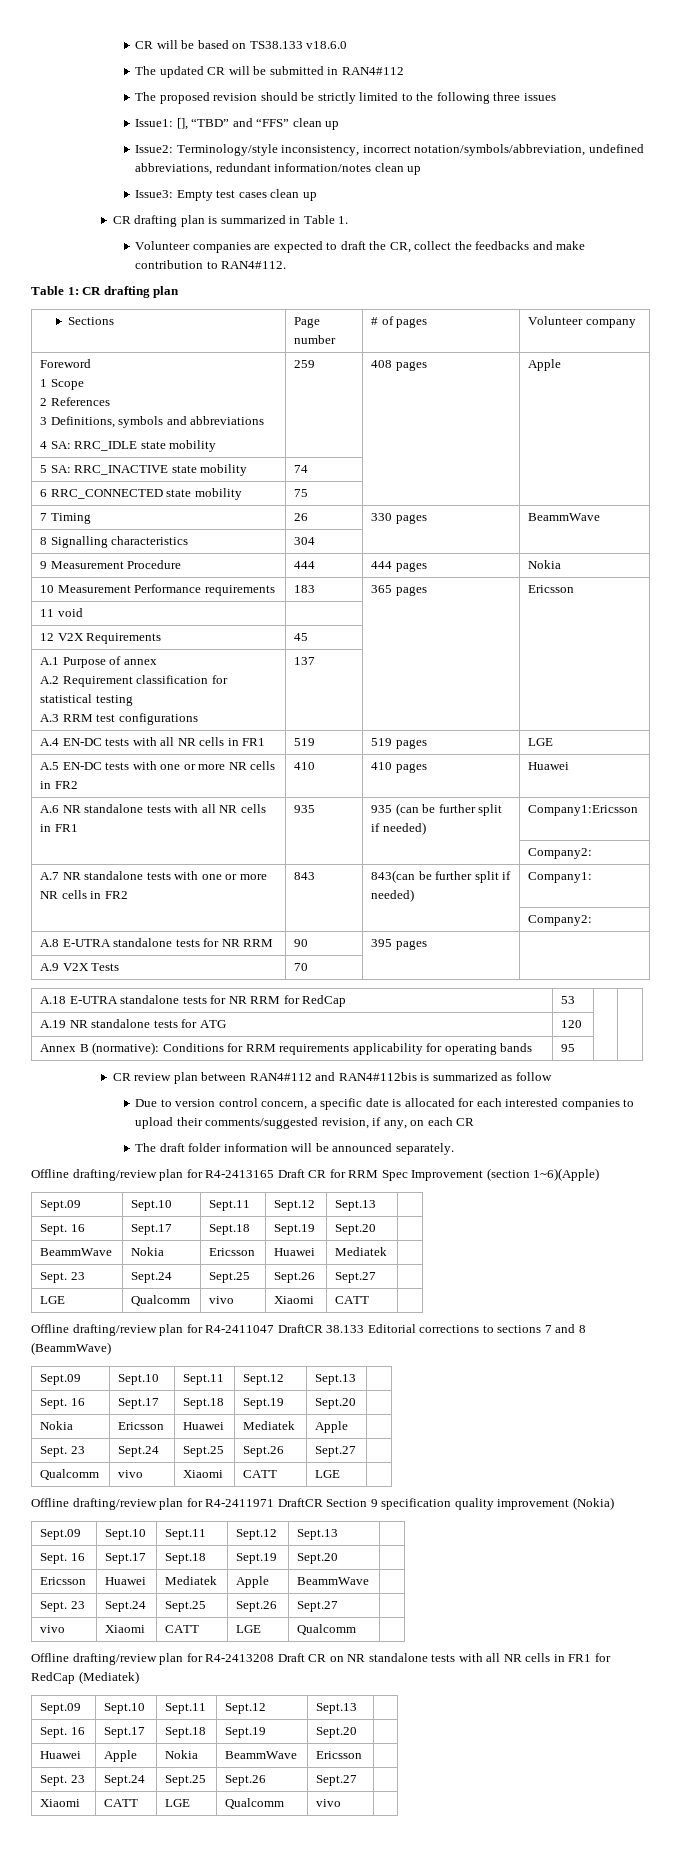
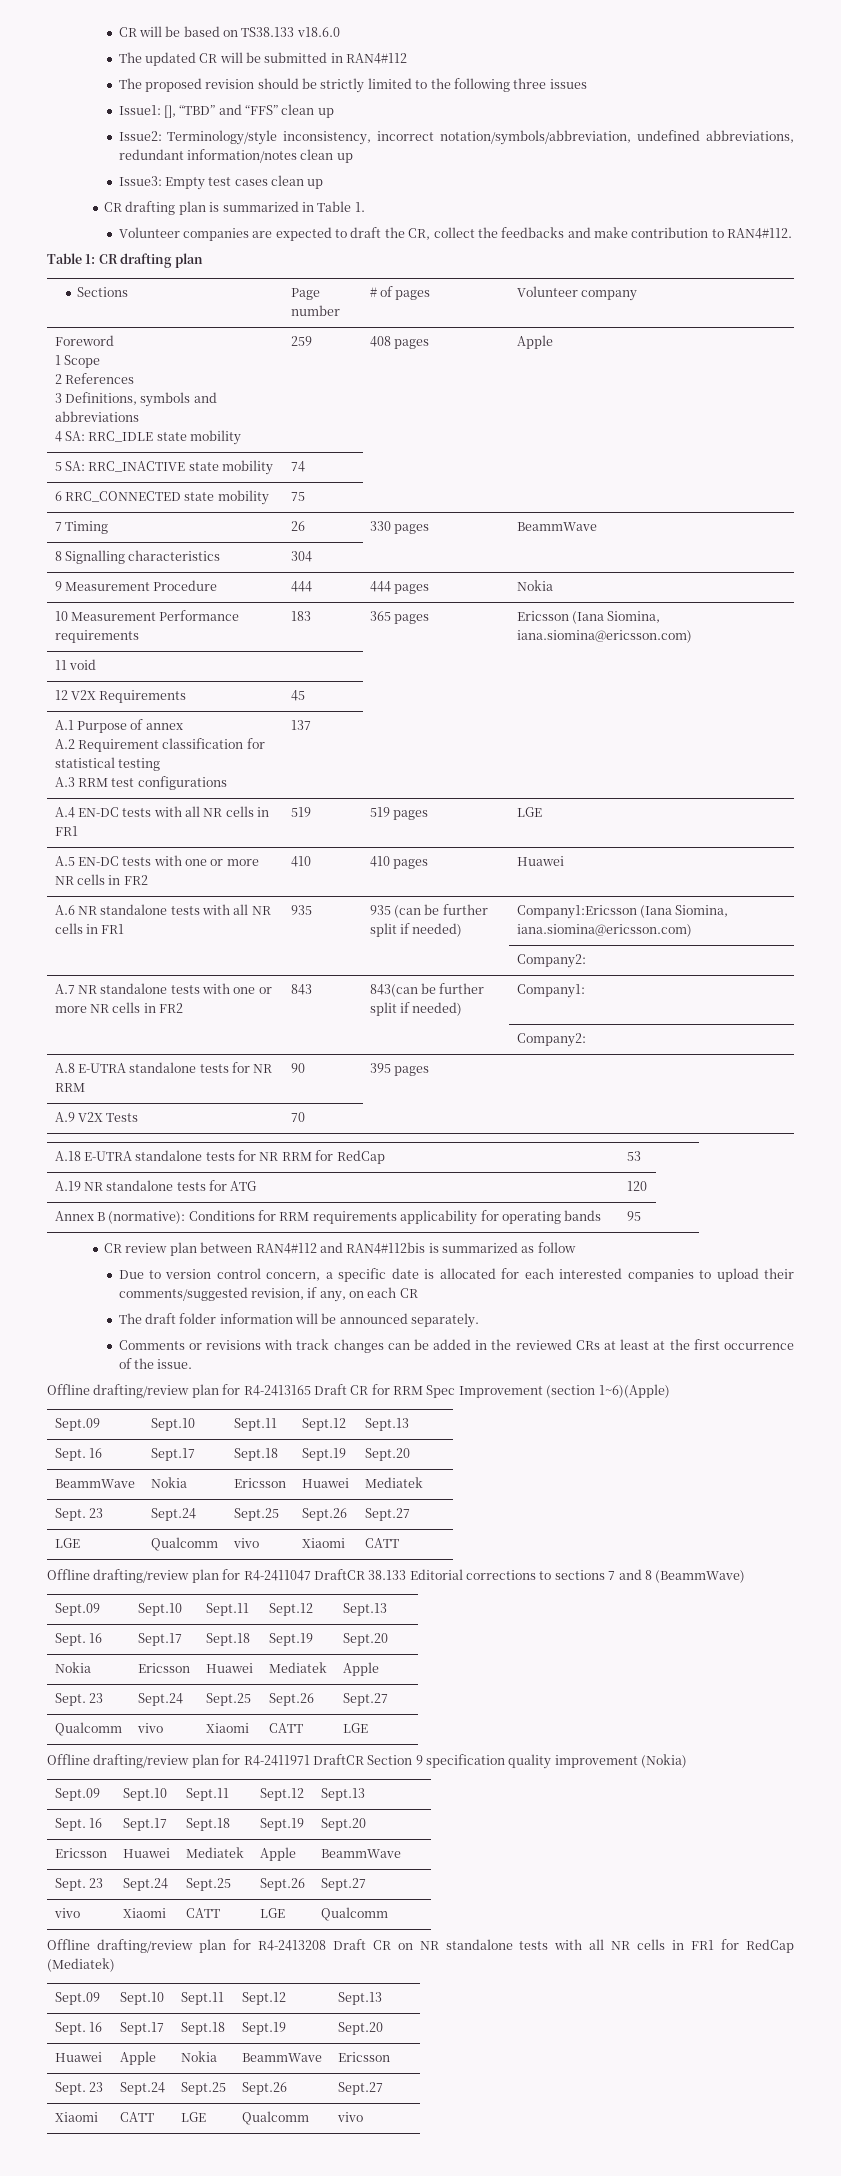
- 10 Measurement Performance requirements | 183 | 365 pages | Ericsson
+ 10 Measurement Performance requirements | 183 | 365 pages | Ericsson (Iana Siomina, iana.siomina@ericsson.com)
- A.6 NR standalone tests with all NR cells in FR1 | 935 | 935 (can be further split if needed) | Company1:Ericsson
+ A.6 NR standalone tests with all NR cells in FR1 | 935 | 935 (can be further split if needed) | Company1:Ericsson (Iana Siomina, iana.siomina@ericsson.com)
+ Comments or revisions with track changes can be added in the reviewed CRs at least at the first occurrence of the issue.

